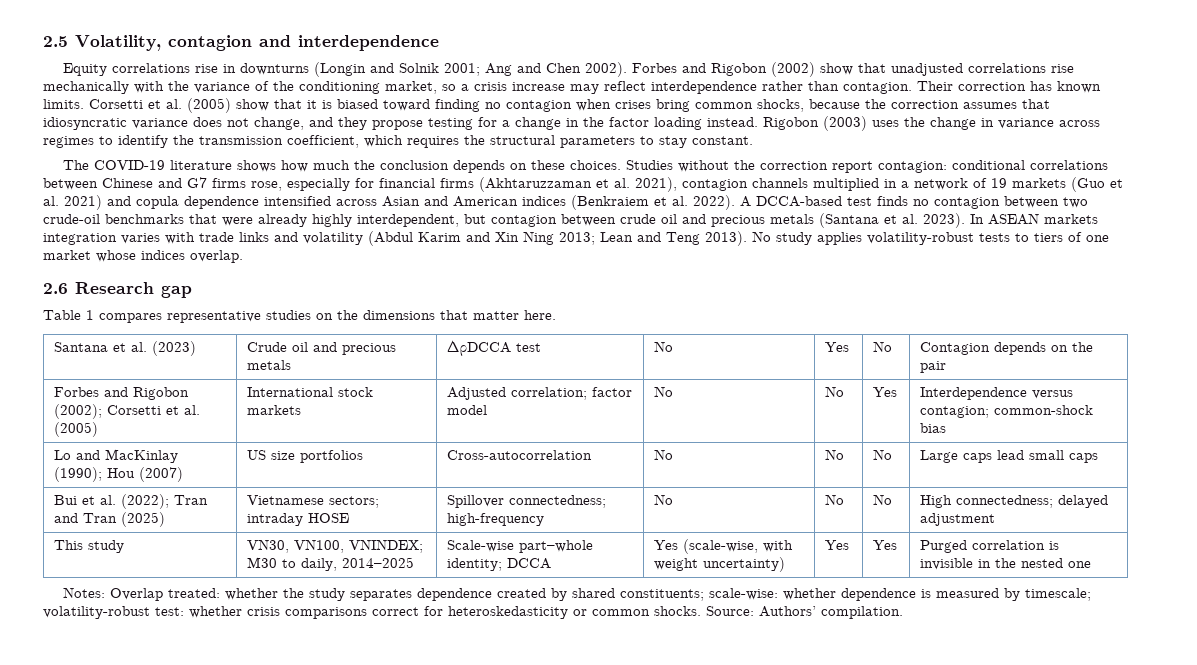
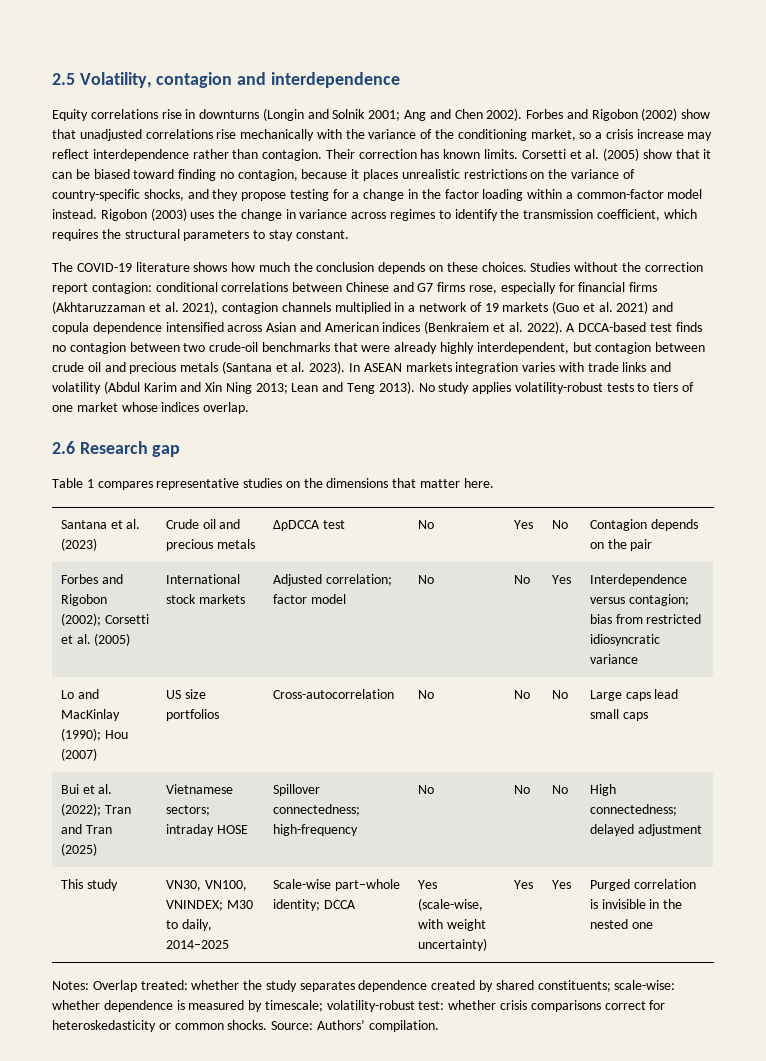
- Corsetti et al. (2005) show that it is biased toward finding no contagion when crises bring common shocks, because the correction assumes that idiosyncratic variance does not change, and they propose testing for a change in the factor loading instead.
+ Corsetti et al. (2005) show that it can be biased toward finding no contagion, because it places unrealistic restrictions on the variance of country-specific shocks, and they propose testing for a change in the factor loading within a common-factor model instead.
- Forbes and Rigobon (2002); Corsetti et al. (2005) | International stock markets | Adjusted correlation; factor model | No | No | Yes | Interdependence versus contagion; common-shock bias
+ Forbes and Rigobon (2002); Corsetti et al. (2005) | International stock markets | Adjusted correlation; factor model | No | No | Yes | Interdependence versus contagion; bias from restricted idiosyncratic variance

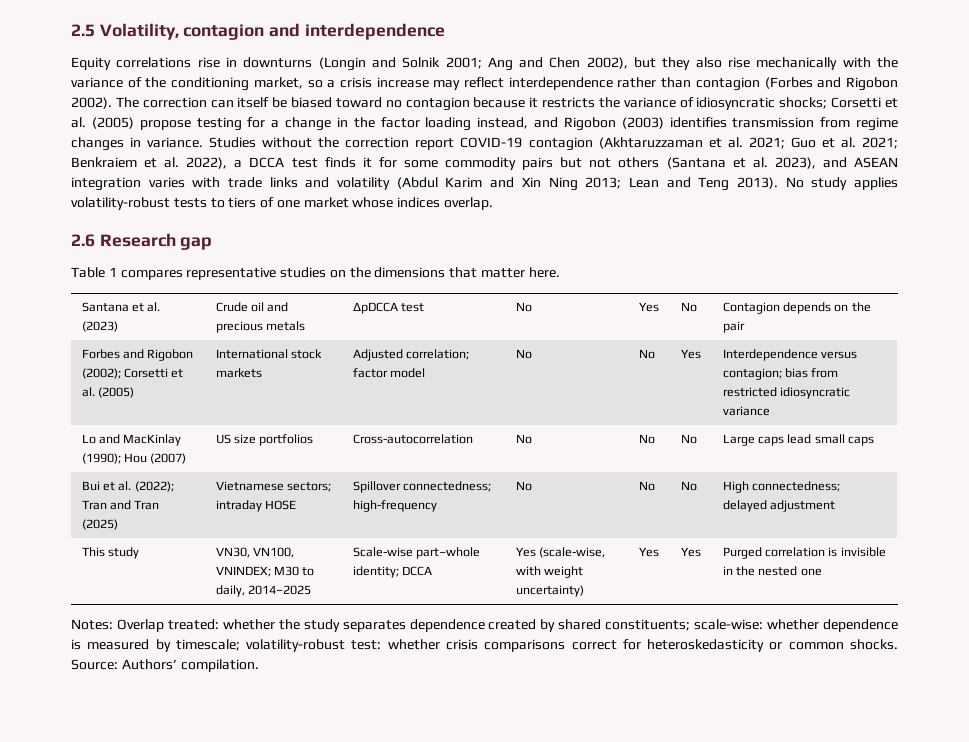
- Equity correlations rise in downturns (Longin and Solnik 2001; Ang and Chen 2002). Forbes and Rigobon (2002) show that unadjusted correlations rise mechanically with the variance of the conditioning market, so a crisis increase may reflect interdependence rather than contagion. Their correction has known limits. Corsetti et al. (2005) show that it can be biased toward finding no contagion, because it places unrealistic restrictions on the variance of country-specific shocks, and they propose testing for a change in the factor loading within a common-factor model instead. Rigobon (2003) uses the change in variance across regimes to identify the transmission coefficient, which requires the structural parameters to stay constant.
- The COVID-19 literature shows how much the conclusion depends on these choices.
+ Equity correlations rise in downturns (Longin and Solnik 2001; Ang and Chen 2002), but they also rise mechanically with the variance of the conditioning market, so a crisis increase may reflect interdependence rather than contagion (Forbes and Rigobon 2002). The correction can itself be biased toward no contagion because it restricts the variance of idiosyncratic shocks; Corsetti et al. (2005) propose testing for a change in the factor loading instead, and Rigobon (2003) identifies transmission from regime changes in variance.
- Studies without the correction report contagion: conditional correlations between Chinese and G7 firms rose, especially for financial firms (Akhtaruzzaman et al. 2021), contagion channels multiplied in a network of 19 markets (Guo et al. 2021) and copula dependence intensified across Asian and American indices (Benkraiem et al. 2022). A DCCA-based test finds no contagion between two crude-oil benchmarks that were already highly interdependent, but contagion between crude oil and precious metals (Santana et al. 2023). In ASEAN markets integration varies with trade links and volatility (Abdul Karim and Xin Ning 2013; Lean and Teng 2013).
+ Studies without the correction report COVID-19 contagion (Akhtaruzzaman et al. 2021; Guo et al. 2021; Benkraiem et al. 2022), a DCCA test finds it for some commodity pairs but not others (Santana et al. 2023), and ASEAN integration varies with trade links and volatility (Abdul Karim and Xin Ning 2013; Lean and Teng 2013).

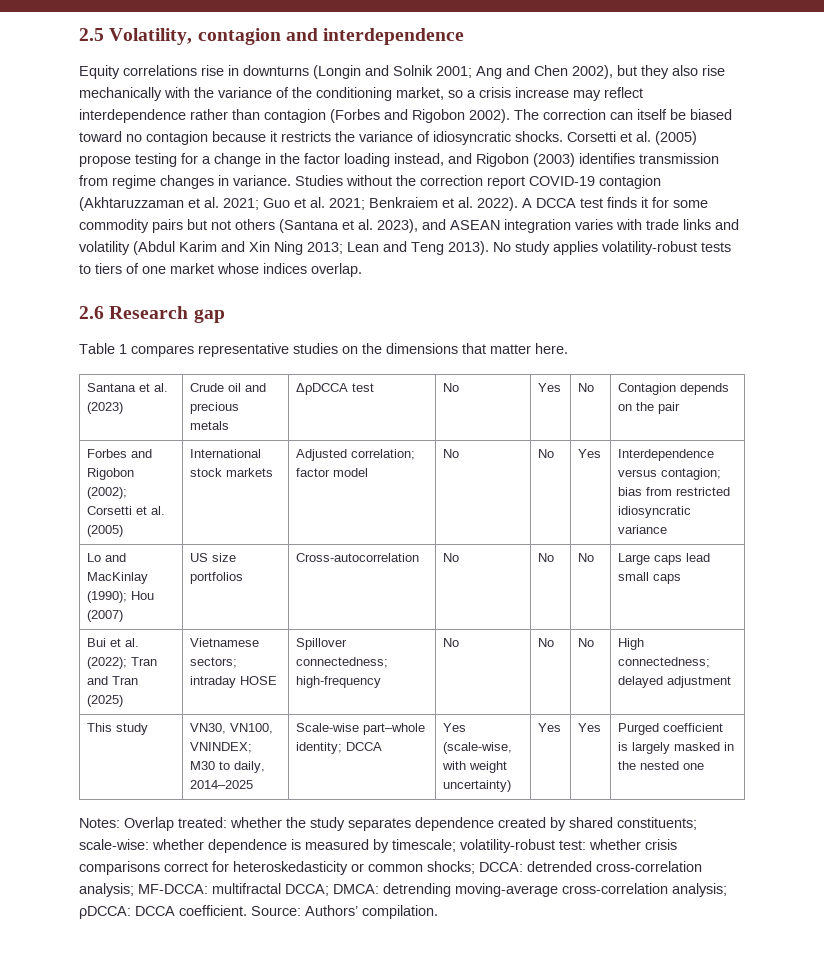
- The correction can itself be biased toward no contagion because it restricts the variance of idiosyncratic shocks; Corsetti et al. (2005) propose testing for a change in the factor loading instead, and Rigobon (2003) identifies transmission from regime changes in variance.
+ The correction can itself be biased toward no contagion because it restricts the variance of idiosyncratic shocks. Corsetti et al. (2005) propose testing for a change in the factor loading instead, and Rigobon (2003) identifies transmission from regime changes in variance.
- Studies without the correction report COVID-19 contagion (Akhtaruzzaman et al. 2021; Guo et al. 2021; Benkraiem et al. 2022), a DCCA test finds it for some commodity pairs but not others (Santana et al. 2023), and ASEAN integration varies with trade links and volatility (Abdul Karim and Xin Ning 2013; Lean and Teng 2013).
+ Studies without the correction report COVID-19 contagion (Akhtaruzzaman et al. 2021; Guo et al. 2021; Benkraiem et al. 2022). A DCCA test finds it for some commodity pairs but not others (Santana et al. 2023), and ASEAN integration varies with trade links and volatility (Abdul Karim and Xin Ning 2013; Lean and Teng 2013).
- This study | VN30, VN100, VNINDEX; M30 to daily, 2014–2025 | Scale-wise part–whole identity; DCCA | Yes (scale-wise, with weight uncertainty) | Yes | Yes | Purged correlation is invisible in the nested one
+ This study | VN30, VN100, VNINDEX; M30 to daily, 2014–2025 | Scale-wise part–whole identity; DCCA | Yes (scale-wise, with weight uncertainty) | Yes | Yes | Purged coefficient is largely masked in the nested one
- Notes: Overlap treated: whether the study separates dependence created by shared constituents; scale-wise: whether dependence is measured by timescale; volatility-robust test: whether crisis comparisons correct for heteroskedasticity or common shocks.
+ Notes: Overlap treated: whether the study separates dependence created by shared constituents; scale-wise: whether dependence is measured by timescale; volatility-robust test: whether crisis comparisons correct for heteroskedasticity or common shocks; DCCA: detrended cross-correlation analysis; MF-DCCA: multifractal DCCA; DMCA: detrending moving-average cross-correlation analysis; ρDCCA: DCCA coefficient.

